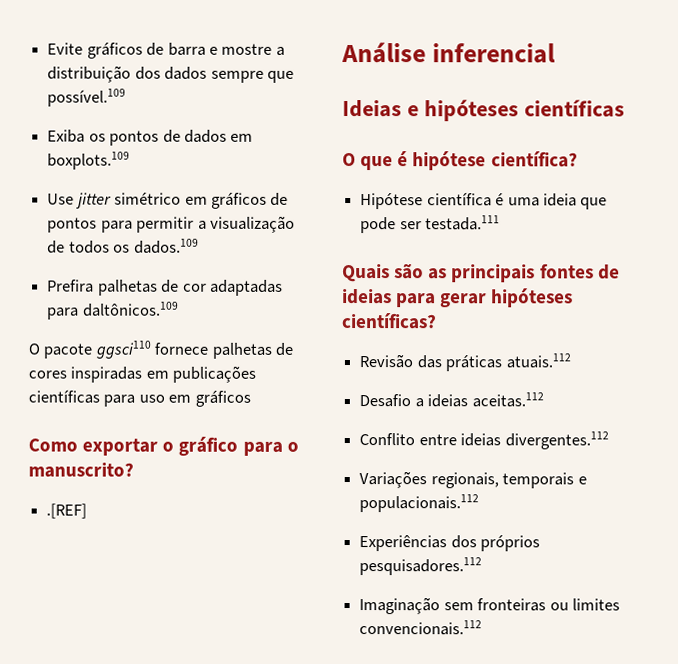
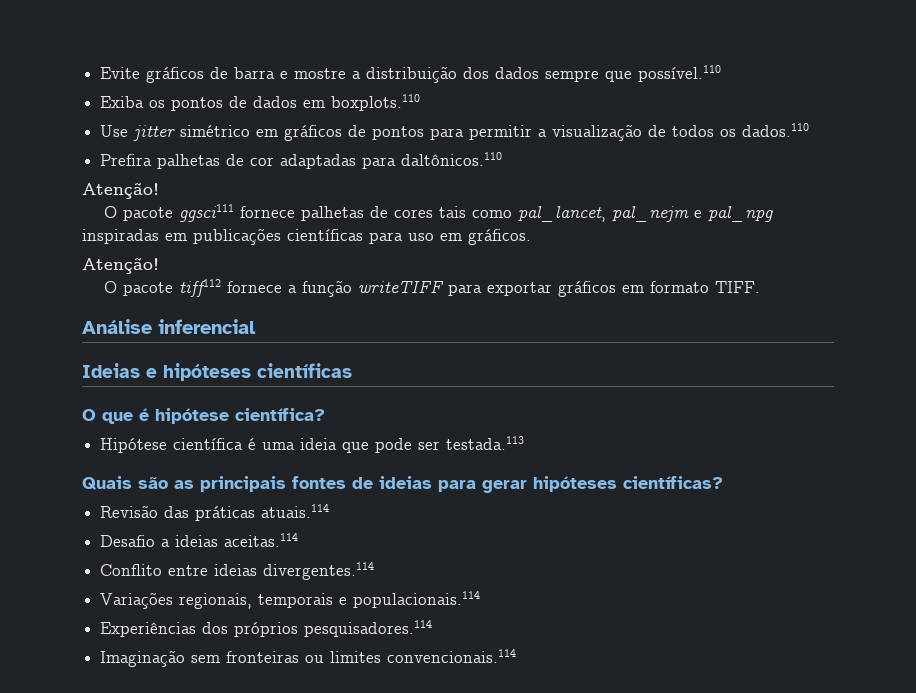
- Evite gráficos de barra e mostre a distribuição dos dados sempre que possível.109
+ Evite gráficos de barra e mostre a distribuição dos dados sempre que possível.110
- Exiba os pontos de dados em boxplots.109
+ Exiba os pontos de dados em boxplots.110
- Use jitter simétrico em gráficos de pontos para permitir a visualização de todos os dados.109
+ Use jitter simétrico em gráficos de pontos para permitir a visualização de todos os dados.110
- Prefira palhetas de cor adaptadas para daltônicos.109
- O pacote ggsci110 fornece palhetas de cores inspiradas em publicações científicas para uso em gráficos
- Como exportar o gráfico para o manuscrito?
- .[REF]
+ Prefira palhetas de cor adaptadas para daltônicos.110
+ Atenção!
+ O pacote ggsci111 fornece palhetas de cores tais como pal_lancet, pal_nejm e pal_npg inspiradas em publicações científicas para uso em gráficos.
+ Atenção!
+ O pacote tiff112 fornece a função writeTIFF para exportar gráficos em formato TIFF.
- Hipótese científica é uma ideia que pode ser testada.111
+ Hipótese científica é uma ideia que pode ser testada.113
- Revisão das práticas atuais.112
+ Revisão das práticas atuais.114
- Desafio a ideias aceitas.112
+ Desafio a ideias aceitas.114
- Conflito entre ideias divergentes.112
+ Conflito entre ideias divergentes.114
- Variações regionais, temporais e populacionais.112
+ Variações regionais, temporais e populacionais.114
- Experiências dos próprios pesquisadores.112
+ Experiências dos próprios pesquisadores.114
- Imaginação sem fronteiras ou limites convencionais.112
+ Imaginação sem fronteiras ou limites convencionais.114

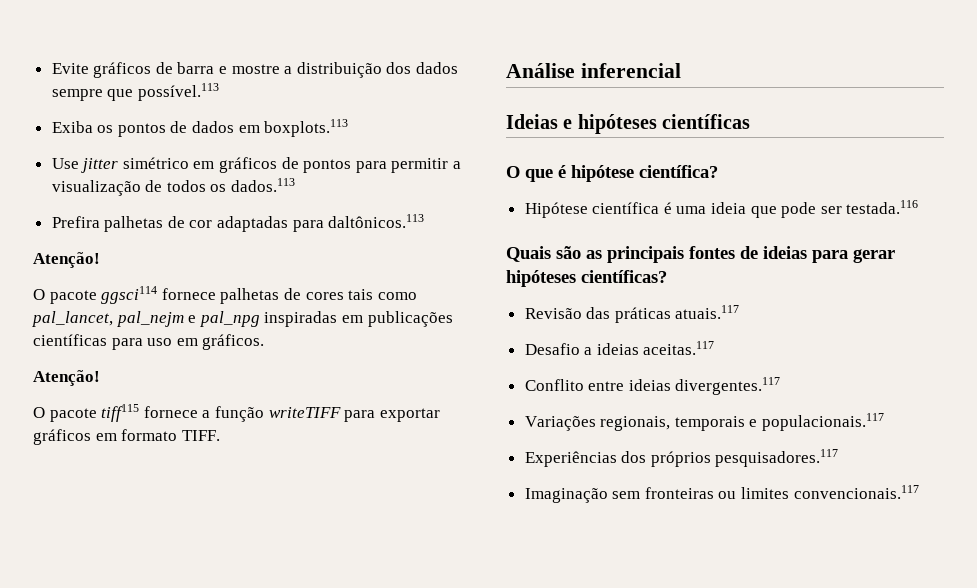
- Evite gráficos de barra e mostre a distribuição dos dados sempre que possível.110
+ Evite gráficos de barra e mostre a distribuição dos dados sempre que possível.113
- Exiba os pontos de dados em boxplots.110
+ Exiba os pontos de dados em boxplots.113
- Use jitter simétrico em gráficos de pontos para permitir a visualização de todos os dados.110
+ Use jitter simétrico em gráficos de pontos para permitir a visualização de todos os dados.113
- Prefira palhetas de cor adaptadas para daltônicos.110
+ Prefira palhetas de cor adaptadas para daltônicos.113
  Atenção!
- O pacote ggsci111 fornece palhetas de cores tais como pal_lancet, pal_nejm e pal_npg inspiradas em publicações científicas para uso em gráficos.
+ O pacote ggsci114 fornece palhetas de cores tais como pal_lancet, pal_nejm e pal_npg inspiradas em publicações científicas para uso em gráficos.
- O pacote tiff112 fornece a função writeTIFF para exportar gráficos em formato TIFF.
+ O pacote tiff115 fornece a função writeTIFF para exportar gráficos em formato TIFF.
- Hipótese científica é uma ideia que pode ser testada.113
+ Hipótese científica é uma ideia que pode ser testada.116
- Revisão das práticas atuais.114
+ Revisão das práticas atuais.117
- Desafio a ideias aceitas.114
+ Desafio a ideias aceitas.117
- Conflito entre ideias divergentes.114
+ Conflito entre ideias divergentes.117
- Variações regionais, temporais e populacionais.114
+ Variações regionais, temporais e populacionais.117
- Experiências dos próprios pesquisadores.114
+ Experiências dos próprios pesquisadores.117
- Imaginação sem fronteiras ou limites convencionais.114
+ Imaginação sem fronteiras ou limites convencionais.117

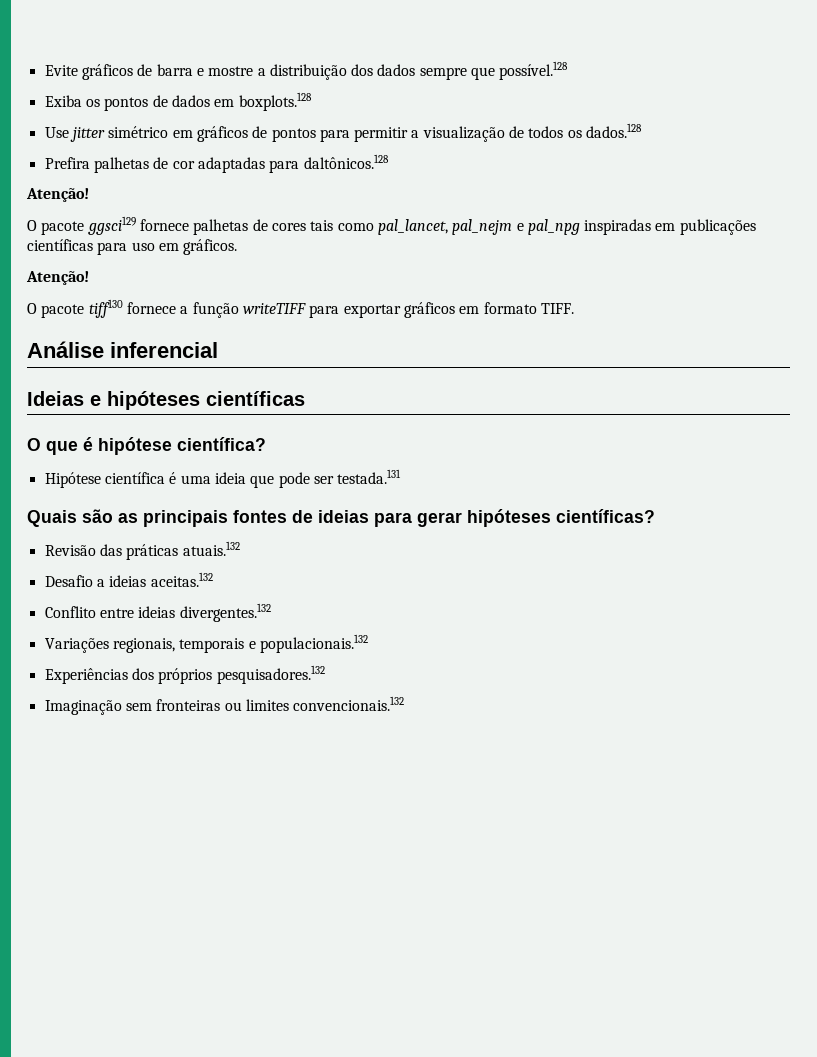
- Evite gráficos de barra e mostre a distribuição dos dados sempre que possível.113
+ Evite gráficos de barra e mostre a distribuição dos dados sempre que possível.128
- Exiba os pontos de dados em boxplots.113
+ Exiba os pontos de dados em boxplots.128
- Use jitter simétrico em gráficos de pontos para permitir a visualização de todos os dados.113
+ Use jitter simétrico em gráficos de pontos para permitir a visualização de todos os dados.128
- Prefira palhetas de cor adaptadas para daltônicos.113
+ Prefira palhetas de cor adaptadas para daltônicos.128
  Atenção!
- O pacote ggsci114 fornece palhetas de cores tais como pal_lancet, pal_nejm e pal_npg inspiradas em publicações científicas para uso em gráficos.
+ O pacote ggsci129 fornece palhetas de cores tais como pal_lancet, pal_nejm e pal_npg inspiradas em publicações científicas para uso em gráficos.
- O pacote tiff115 fornece a função writeTIFF para exportar gráficos em formato TIFF.
+ O pacote tiff130 fornece a função writeTIFF para exportar gráficos em formato TIFF.
- Hipótese científica é uma ideia que pode ser testada.116
+ Hipótese científica é uma ideia que pode ser testada.131
- Revisão das práticas atuais.117
+ Revisão das práticas atuais.132
- Desafio a ideias aceitas.117
+ Desafio a ideias aceitas.132
- Conflito entre ideias divergentes.117
+ Conflito entre ideias divergentes.132
- Variações regionais, temporais e populacionais.117
+ Variações regionais, temporais e populacionais.132
- Experiências dos próprios pesquisadores.117
+ Experiências dos próprios pesquisadores.132
- Imaginação sem fronteiras ou limites convencionais.117
+ Imaginação sem fronteiras ou limites convencionais.132

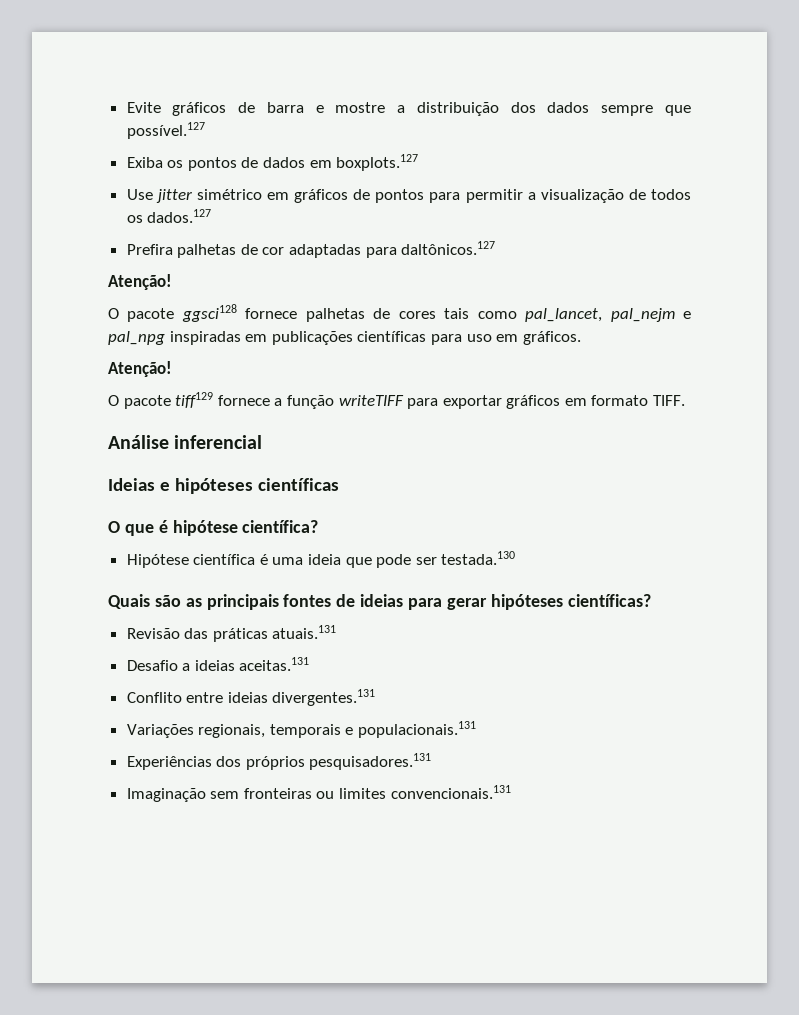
- Evite gráficos de barra e mostre a distribuição dos dados sempre que possível.128
+ Evite gráficos de barra e mostre a distribuição dos dados sempre que possível.127
- Exiba os pontos de dados em boxplots.128
+ Exiba os pontos de dados em boxplots.127
- Use jitter simétrico em gráficos de pontos para permitir a visualização de todos os dados.128
+ Use jitter simétrico em gráficos de pontos para permitir a visualização de todos os dados.127
- Prefira palhetas de cor adaptadas para daltônicos.128
+ Prefira palhetas de cor adaptadas para daltônicos.127
  Atenção!
- O pacote ggsci129 fornece palhetas de cores tais como pal_lancet, pal_nejm e pal_npg inspiradas em publicações científicas para uso em gráficos.
+ O pacote ggsci128 fornece palhetas de cores tais como pal_lancet, pal_nejm e pal_npg inspiradas em publicações científicas para uso em gráficos.
- O pacote tiff130 fornece a função writeTIFF para exportar gráficos em formato TIFF.
+ O pacote tiff129 fornece a função writeTIFF para exportar gráficos em formato TIFF.
- Hipótese científica é uma ideia que pode ser testada.131
+ Hipótese científica é uma ideia que pode ser testada.130
- Revisão das práticas atuais.132
+ Revisão das práticas atuais.131
- Desafio a ideias aceitas.132
+ Desafio a ideias aceitas.131
- Conflito entre ideias divergentes.132
+ Conflito entre ideias divergentes.131
- Variações regionais, temporais e populacionais.132
+ Variações regionais, temporais e populacionais.131
- Experiências dos próprios pesquisadores.132
+ Experiências dos próprios pesquisadores.131
- Imaginação sem fronteiras ou limites convencionais.132
+ Imaginação sem fronteiras ou limites convencionais.131

